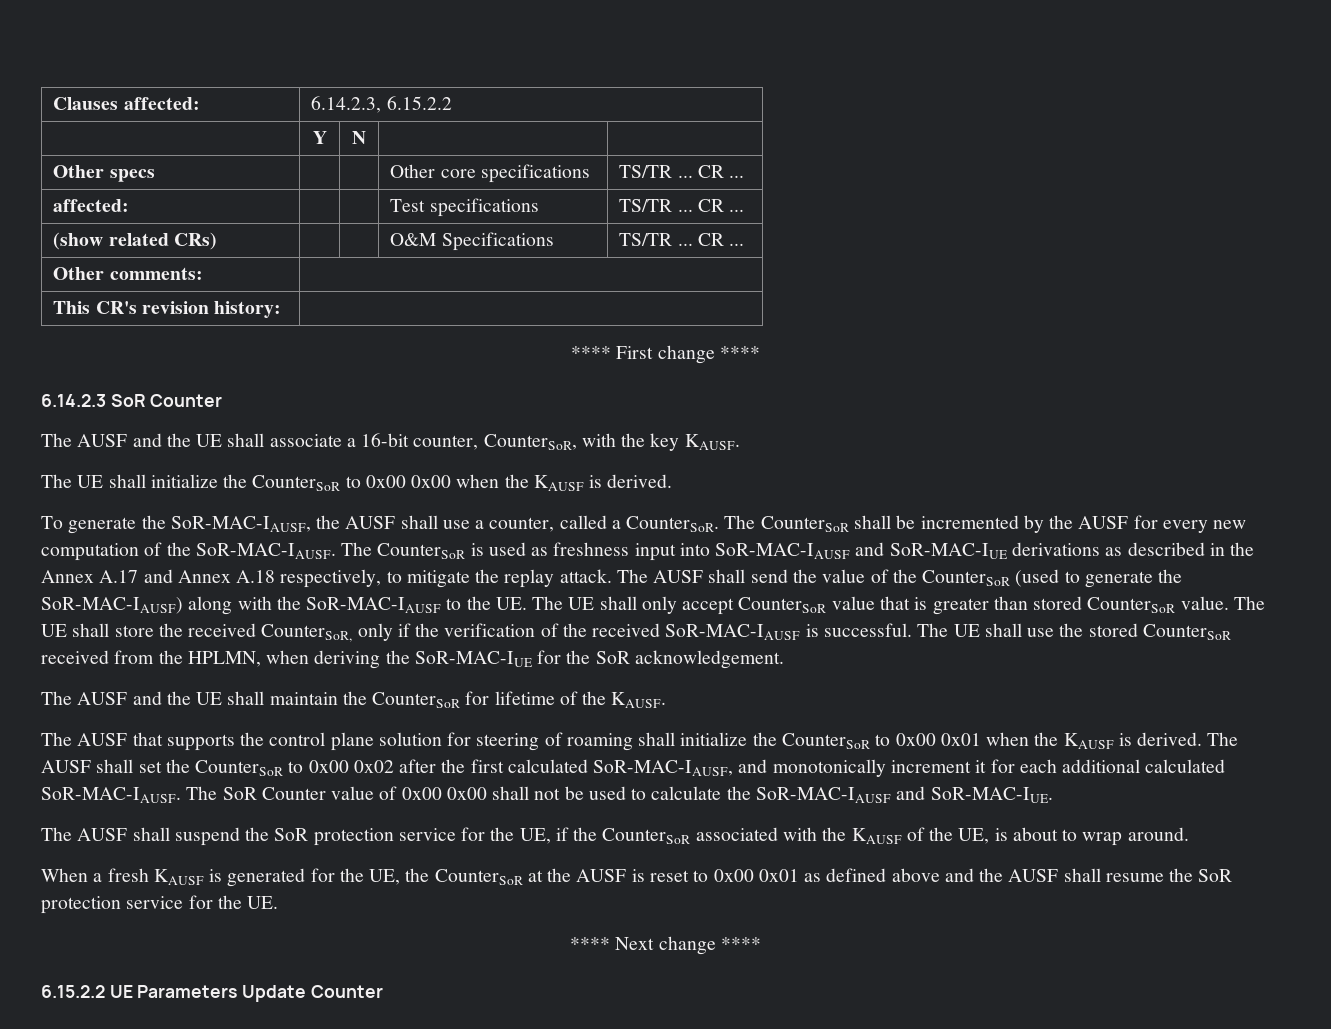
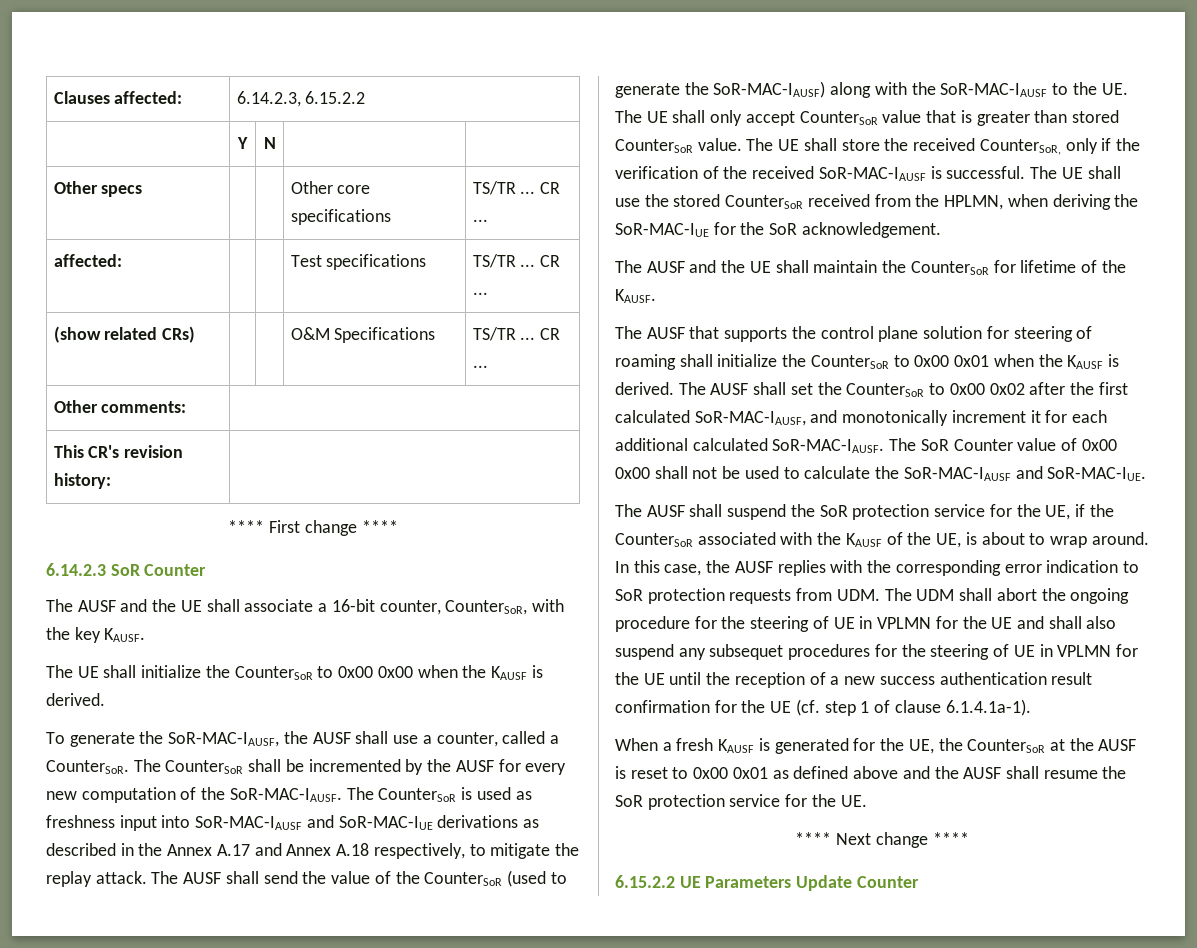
+ In this case, the AUSF replies with the corresponding error indication to SoR protection requests from UDM. The UDM shall abort the ongoing procedure for the steering of UE in VPLMN for the UE and shall also suspend any subsequet procedures for the steering of UE in VPLMN for the UE until the reception of a new success authentication result confirmation for the UE (cf. step 1 of clause 6.1.4.1a-1).

